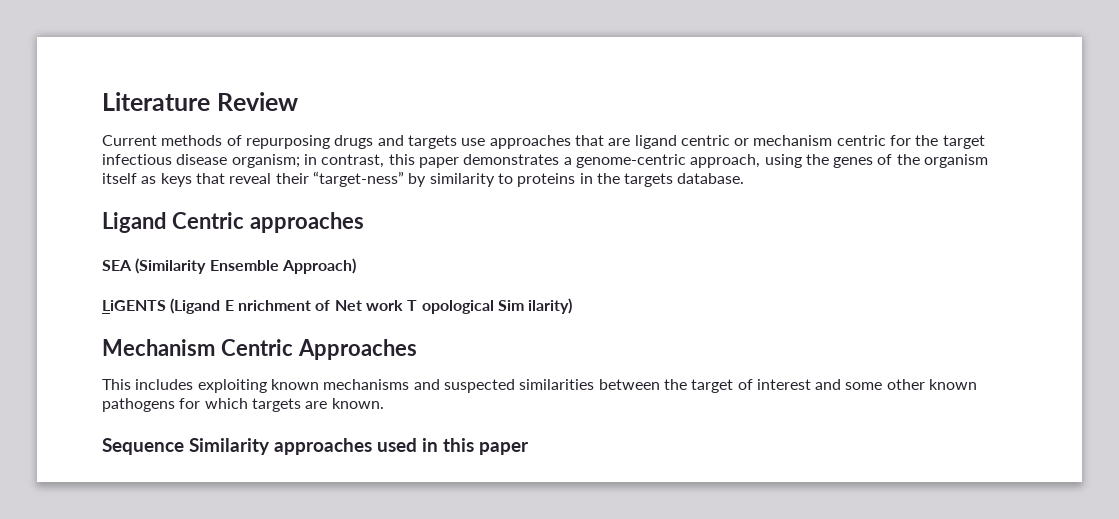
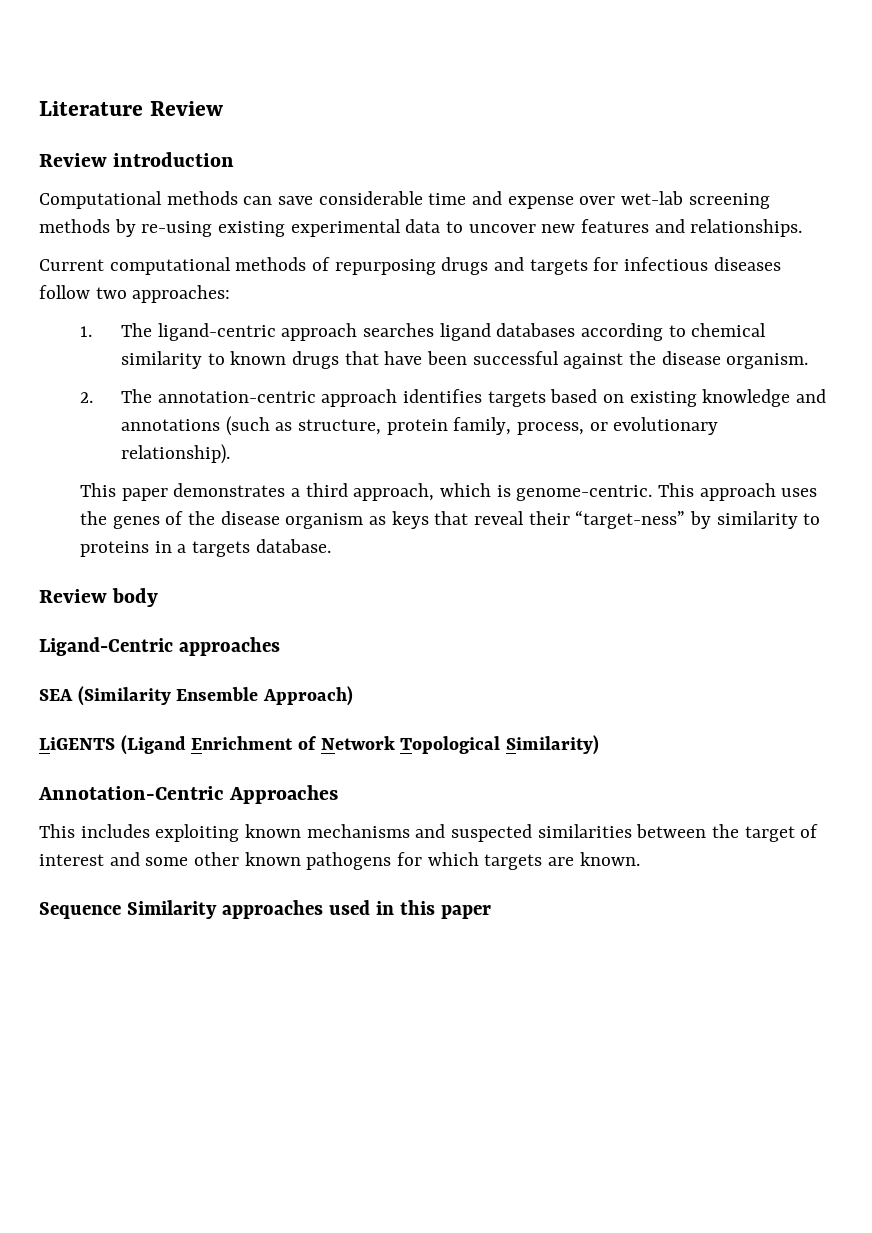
+ Review introduction
+ Computational methods can save considerable time and expense over wet-lab screening methods by re-using existing experimental data to uncover new features and relationships.
- Current methods of repurposing drugs and targets use approaches that are ligand centric or mechanism centric for the target infectious disease organism; in contrast, this paper demonstrates a genome-centric approach, using the genes of the organism itself as keys that reveal their “target-ness” by similarity to proteins in the targets database.
+ Current computational methods of repurposing drugs and targets for infectious diseases follow two approaches:
+ 1. The ligand-centric approach searches ligand databases according to chemical similarity to known drugs that have been successful against the disease organism.
+ 2. The annotation-centric approach identifies targets based on existing knowledge and annotations (such as structure, protein family, process, or evolutionary relationship).
+ This paper demonstrates a third approach, which is genome-centric. This approach uses the genes of the disease organism as keys that reveal their “target-ness” by similarity to proteins in a targets database.
- Ligand Centric approaches
+ Review body
+ Ligand-Centric approaches
- LiGENTS (Ligand E nrichment of Net work T opological Sim ilarity)
- Mechanism Centric Approaches
+ LiGENTS (Ligand Enrichment of Network Topological Similarity)
+ Annotation-Centric Approaches

